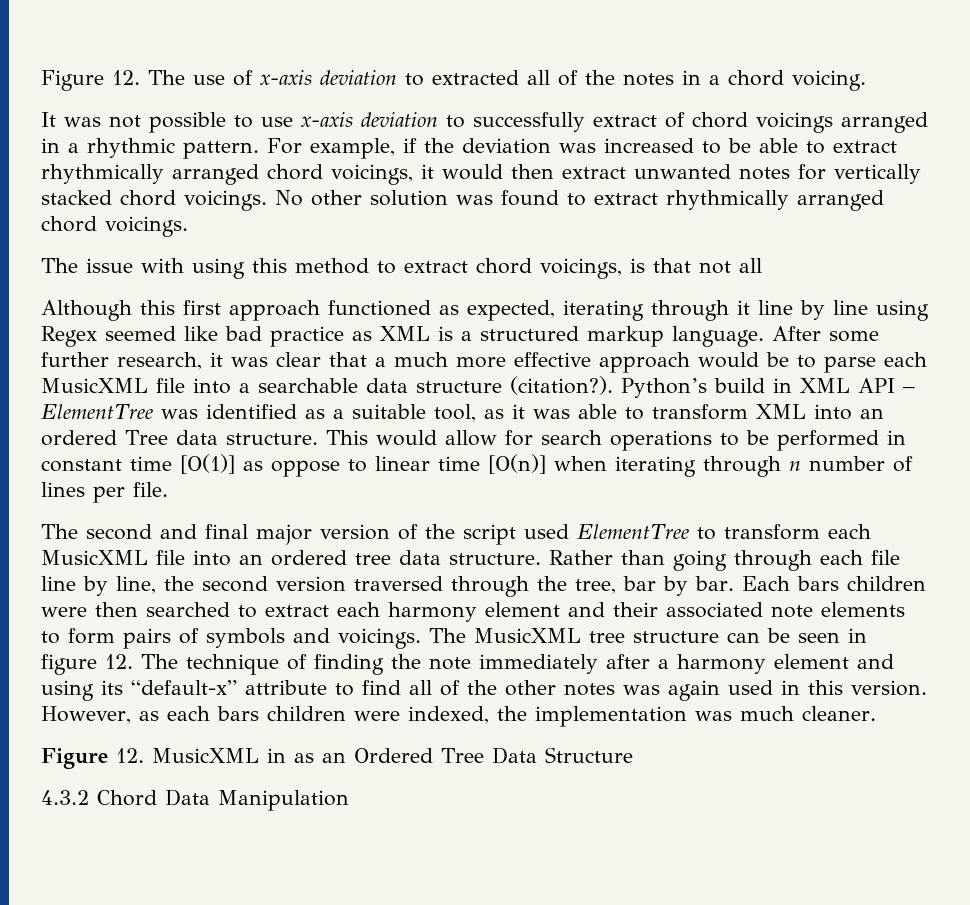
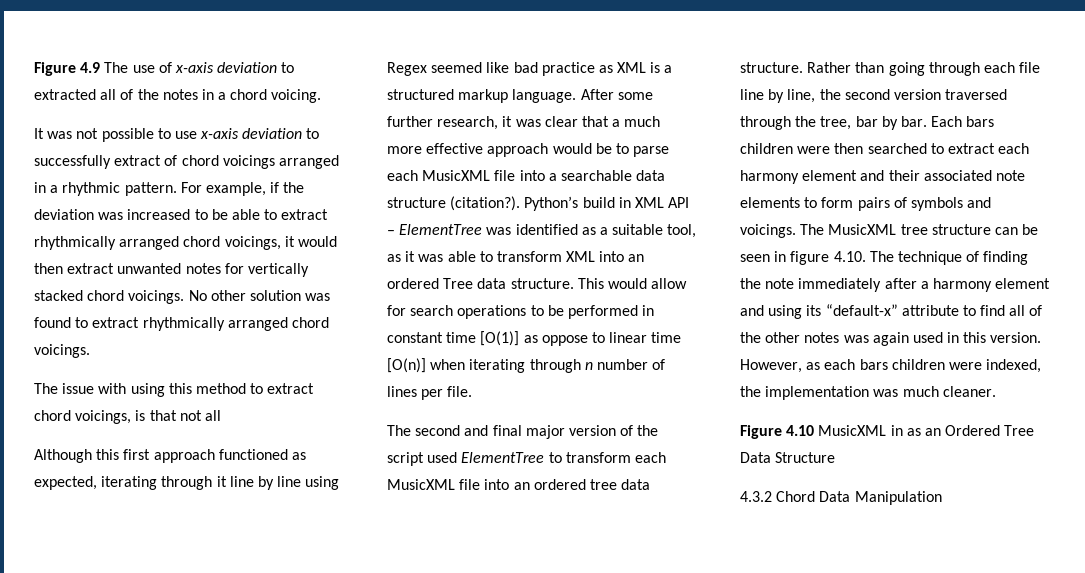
- Figure 12. The use of x-axis deviation to extracted all of the notes in a chord voicing.
+ Figure 4.9 The use of x-axis deviation to extracted all of the notes in a chord voicing.
- The MusicXML tree structure can be seen in figure 12. The technique of finding the note immediately after a harmony element and using its “default-x” attribute to find all of the other notes was again used in this version.
+ The MusicXML tree structure can be seen in figure 4.10. The technique of finding the note immediately after a harmony element and using its “default-x” attribute to find all of the other notes was again used in this version.
- Figure 12. MusicXML in as an Ordered Tree Data Structure
+ Figure 4.10 MusicXML in as an Ordered Tree Data Structure

